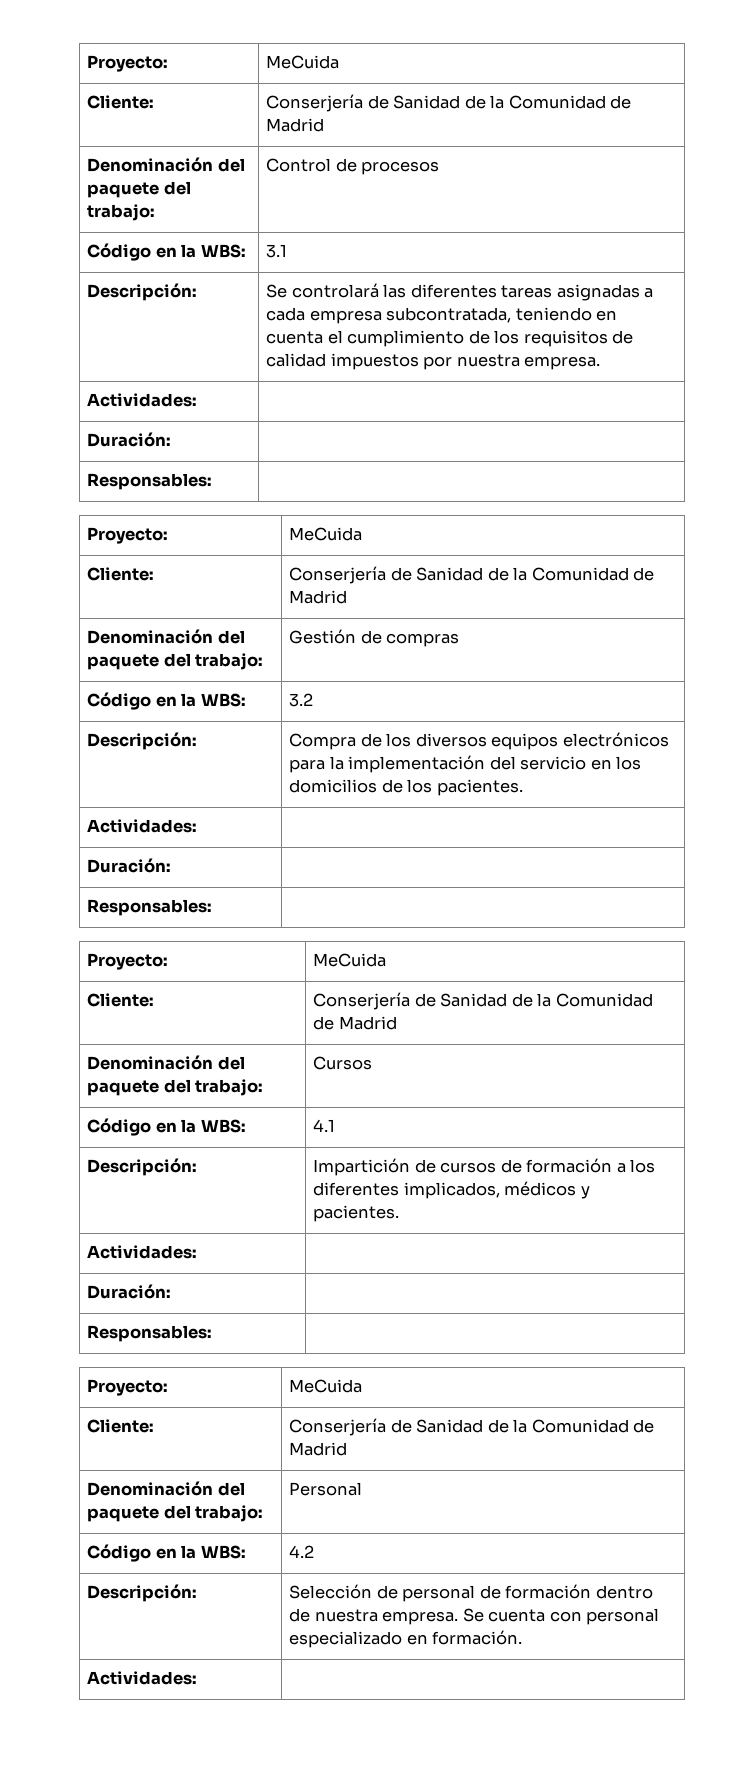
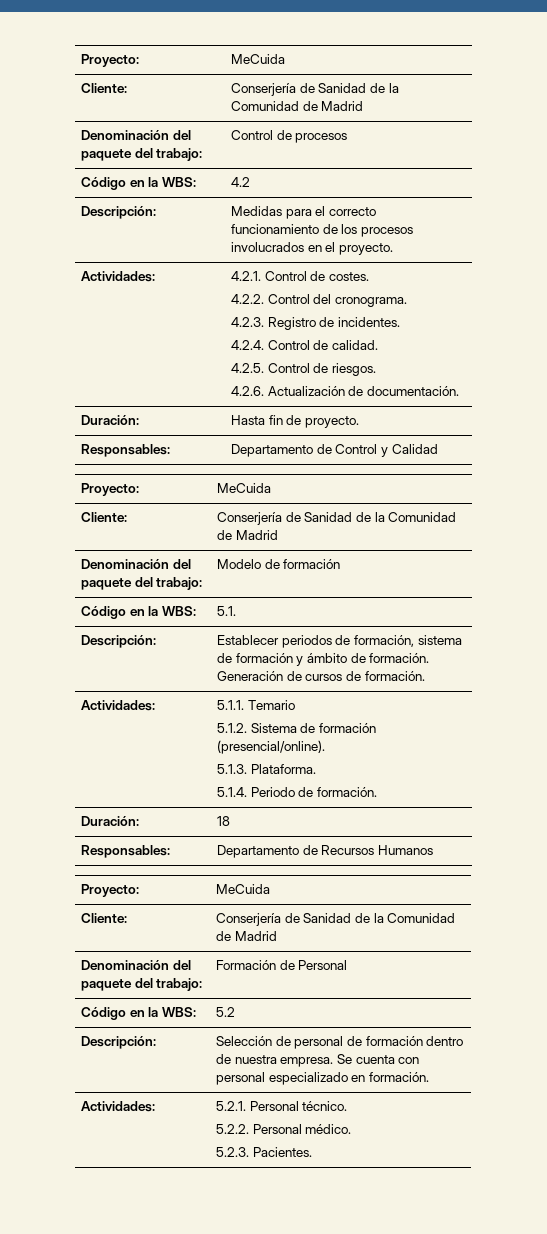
- Código en la WBS: | 3.1
- Descripción: | Se controlará las diferentes tareas asignadas a cada empresa subcontratada, teniendo en cuenta el cumplimiento de los requisitos de calidad impuestos por nuestra empresa.
- Actividades: |
- Duración: |
- Responsables: |
+ Código en la WBS: | 4.2
+ Descripción: | Medidas para el correcto funcionamiento de los procesos involucrados en el proyecto.
+ Actividades: | 4.2.1. Control de costes.
+ 4.2.2. Control del cronograma.
+ 4.2.3. Registro de incidentes.
+ 4.2.4. Control de calidad.
+ 4.2.5. Control de riesgos.
+ 4.2.6. Actualización de documentación.
+ Duración: | Hasta fin de proyecto.
+ Responsables: | Departamento de Control y Calidad
- Denominación del paquete del trabajo: | Gestión de compras
- Código en la WBS: | 3.2
- Descripción: | Compra de los diversos equipos electrónicos para la implementación del servicio en los domicilios de los pacientes.
- Actividades: |
- Duración: |
- Responsables: |
+ Denominación del paquete del trabajo: | Modelo de formación
+ Código en la WBS: | 5.1.
+ Descripción: | Establecer periodos de formación, sistema de formación y ámbito de formación. Generación de cursos de formación.
+ Actividades: | 5.1.1. Temario
+ 5.1.2. Sistema de formación (presencial/online).
+ 5.1.3. Plataforma.
+ 5.1.4. Periodo de formación.
+ Duración: | 18
+ Responsables: | Departamento de Recursos Humanos
- Denominación del paquete del trabajo: | Cursos
- Código en la WBS: | 4.1
- Descripción: | Impartición de cursos de formación a los diferentes implicados, médicos y pacientes.
- Actividades: |
- Duración: |
- Responsables: |
- Proyecto: | MeCuida
- Cliente: | Conserjería de Sanidad de la Comunidad de Madrid
- Denominación del paquete del trabajo: | Personal
+ Denominación del paquete del trabajo: | Formación de Personal
- Código en la WBS: | 4.2
+ Código en la WBS: | 5.2
  Descripción: | Selección de personal de formación dentro de nuestra empresa. Se cuenta con personal especializado en formación.
- Actividades: |
+ Actividades: | 5.2.1. Personal técnico.
+ 5.2.2. Personal médico.
+ 5.2.3. Pacientes.

